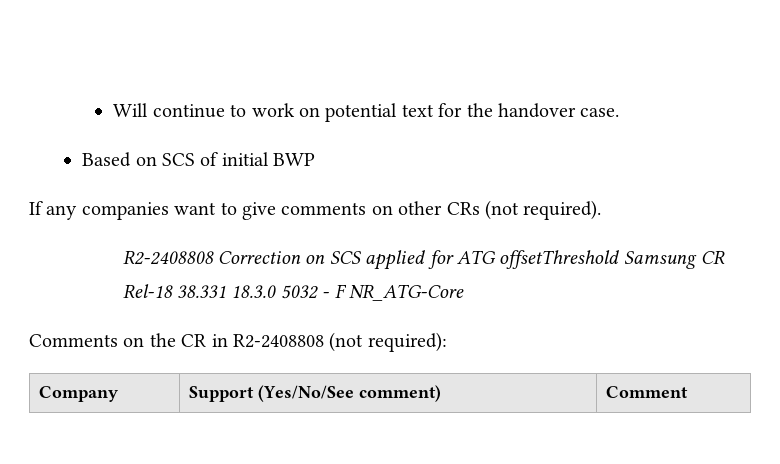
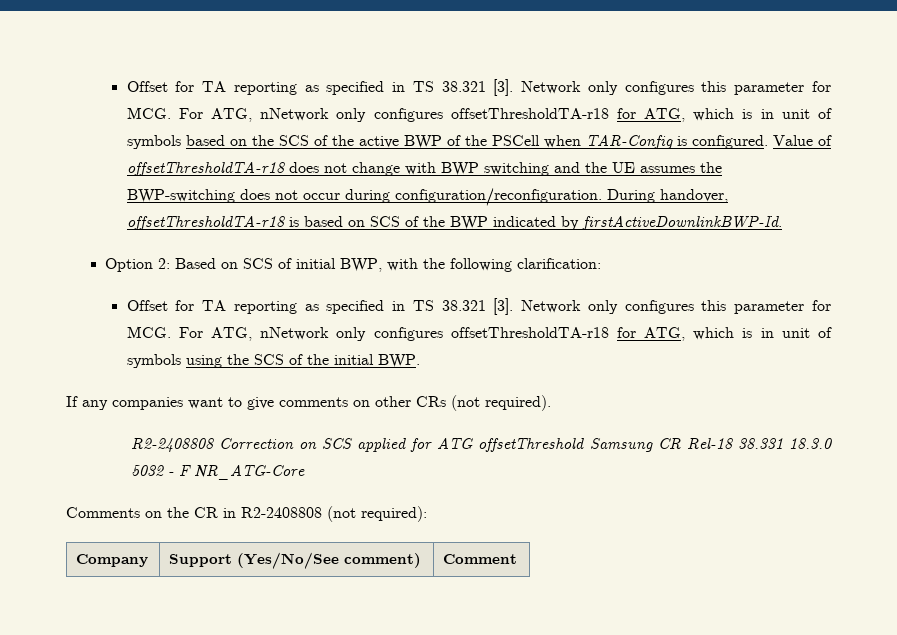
- Will continue to work on potential text for the handover case.
- Based on SCS of initial BWP
+ Offset for TA reporting as specified in TS 38.321 [3]. Network only configures this parameter for MCG. For ATG, nNetwork only configures offsetThresholdTA-r18 for ATG, which is in unit of symbols based on the SCS of the active BWP of the PSCell when TAR-Config is configured. Value of offsetThresholdTA-r18 does not change with BWP switching and the UE assumes the BWP-switching does not occur during configuration/reconfiguration. During handover, offsetThresholdTA-r18 is based on SCS of the BWP indicated by firstActiveDownlinkBWP-Id.
+ Option 2: Based on SCS of initial BWP, with the following clarification:
+ Offset for TA reporting as specified in TS 38.321 [3]. Network only configures this parameter for MCG. For ATG, nNetwork only configures offsetThresholdTA-r18 for ATG, which is in unit of symbols using the SCS of the initial BWP.

